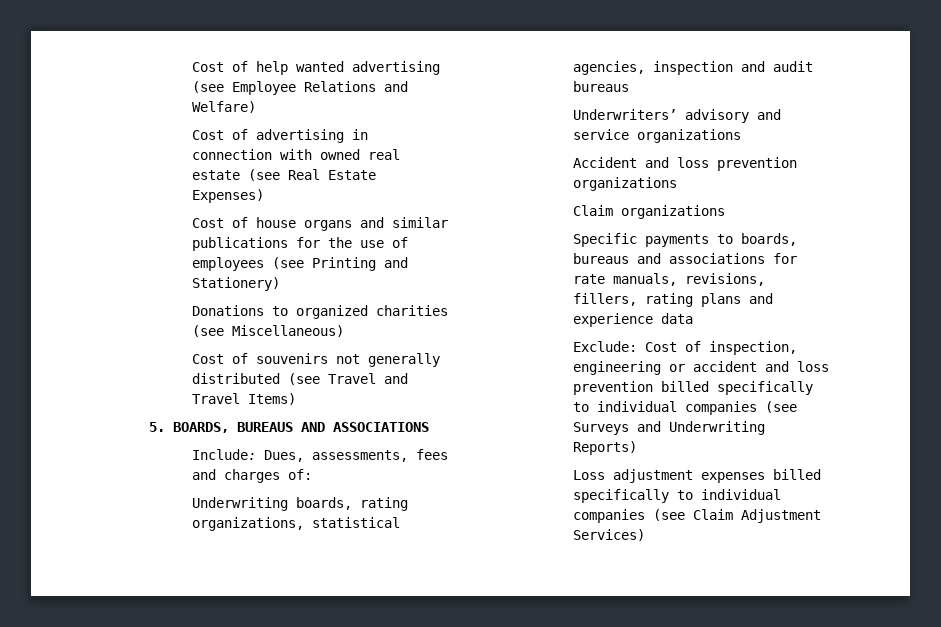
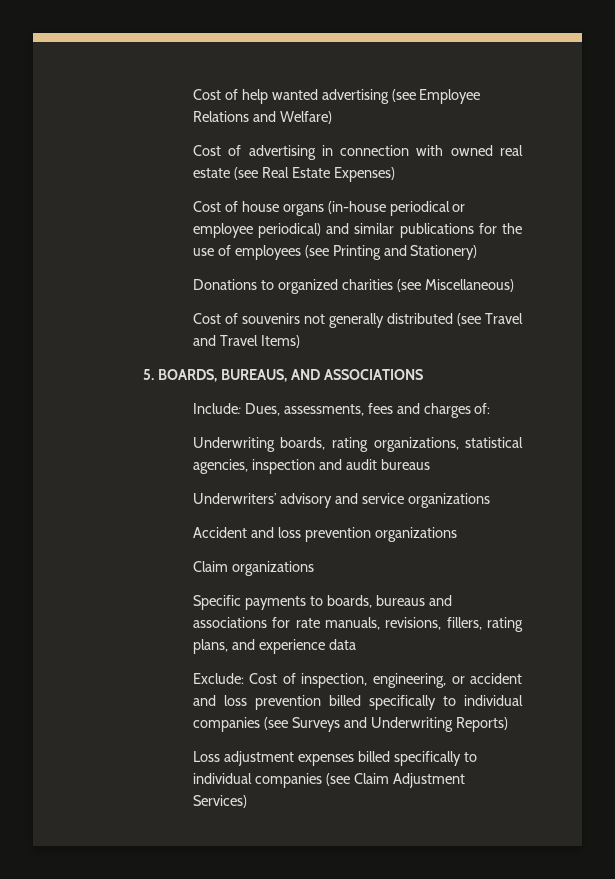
- Cost of house organs and similar publications for the use of employees (see Printing and Stationery)
+ Cost of house organs (in-house periodical or employee periodical) and similar publications for the use of employees (see Printing and Stationery)
- 5. BOARDS, BUREAUS AND ASSOCIATIONS
+ 5. BOARDS, BUREAUS, AND ASSOCIATIONS
- Specific payments to boards, bureaus and associations for rate manuals, revisions, fillers, rating plans and experience data
+ Specific payments to boards, bureaus and associations for rate manuals, revisions, fillers, rating plans, and experience data
- Exclude: Cost of inspection, engineering or accident and loss prevention billed specifically to individual companies (see Surveys and Underwriting Reports)
+ Exclude: Cost of inspection, engineering, or accident and loss prevention billed specifically to individual companies (see Surveys and Underwriting Reports)

